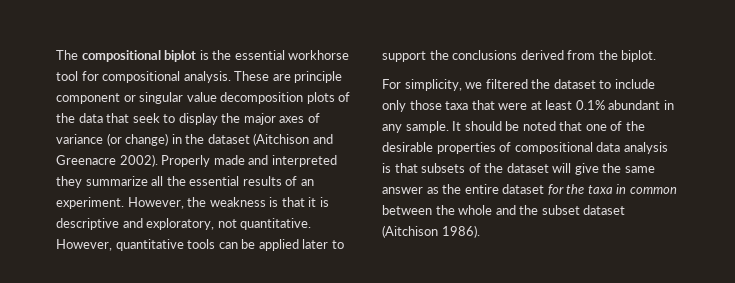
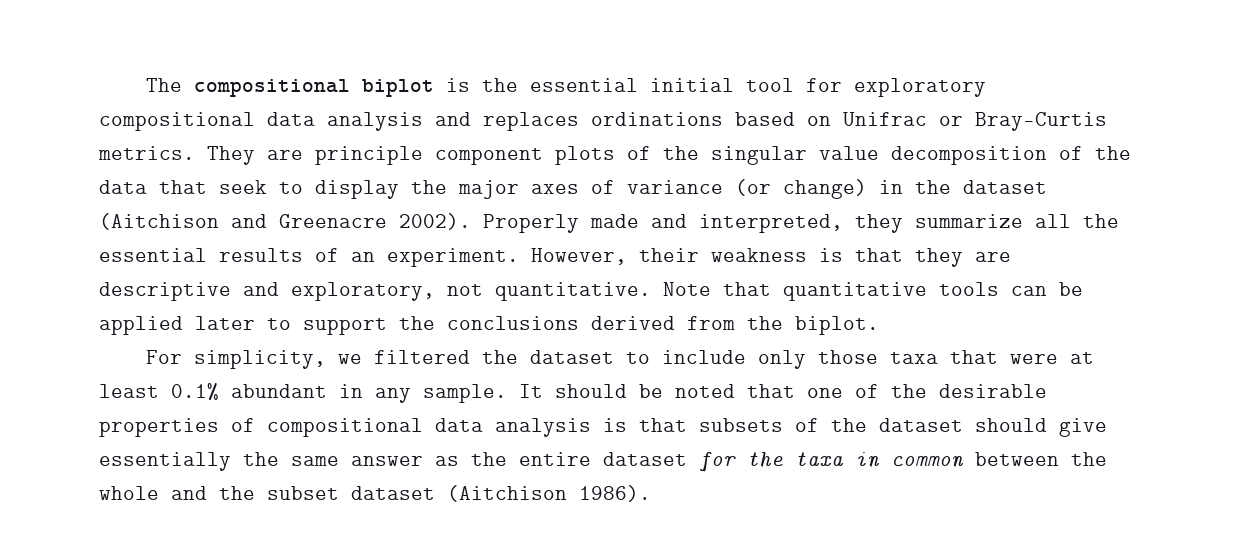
- The compositional biplot is the essential workhorse tool for compositional analysis. These are principle component or singular value decomposition plots of the data that seek to display the major axes of variance (or change) in the dataset (Aitchison and Greenacre 2002).
+ The compositional biplot is the essential initial tool for exploratory compositional data analysis and replaces ordinations based on Unifrac or Bray-Curtis metrics. They are principle component plots of the singular value decomposition of the data that seek to display the major axes of variance (or change) in the dataset (Aitchison and Greenacre 2002).
- Properly made and interpreted they summarize all the essential results of an experiment.
+ Properly made and interpreted, they summarize all the essential results of an experiment.
- However, the weakness is that it is descriptive and exploratory, not quantitative.
+ However, their weakness is that they are descriptive and exploratory, not quantitative.
- However, quantitative tools can be applied later to support the conclusions derived from the biplot.
+ Note that quantitative tools can be applied later to support the conclusions derived from the biplot.
- It should be noted that one of the desirable properties of compositional data analysis is that subsets of the dataset will give the same answer as the entire dataset for the taxa in common between the whole and the subset dataset (Aitchison 1986).
+ It should be noted that one of the desirable properties of compositional data analysis is that subsets of the dataset should give essentially the same answer as the entire dataset for the taxa in common between the whole and the subset dataset (Aitchison 1986).

